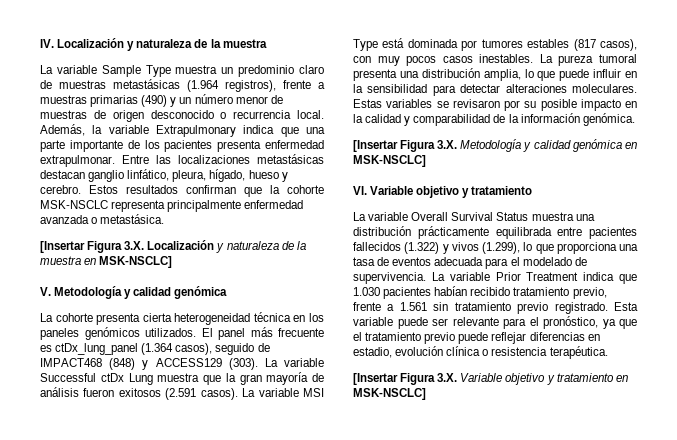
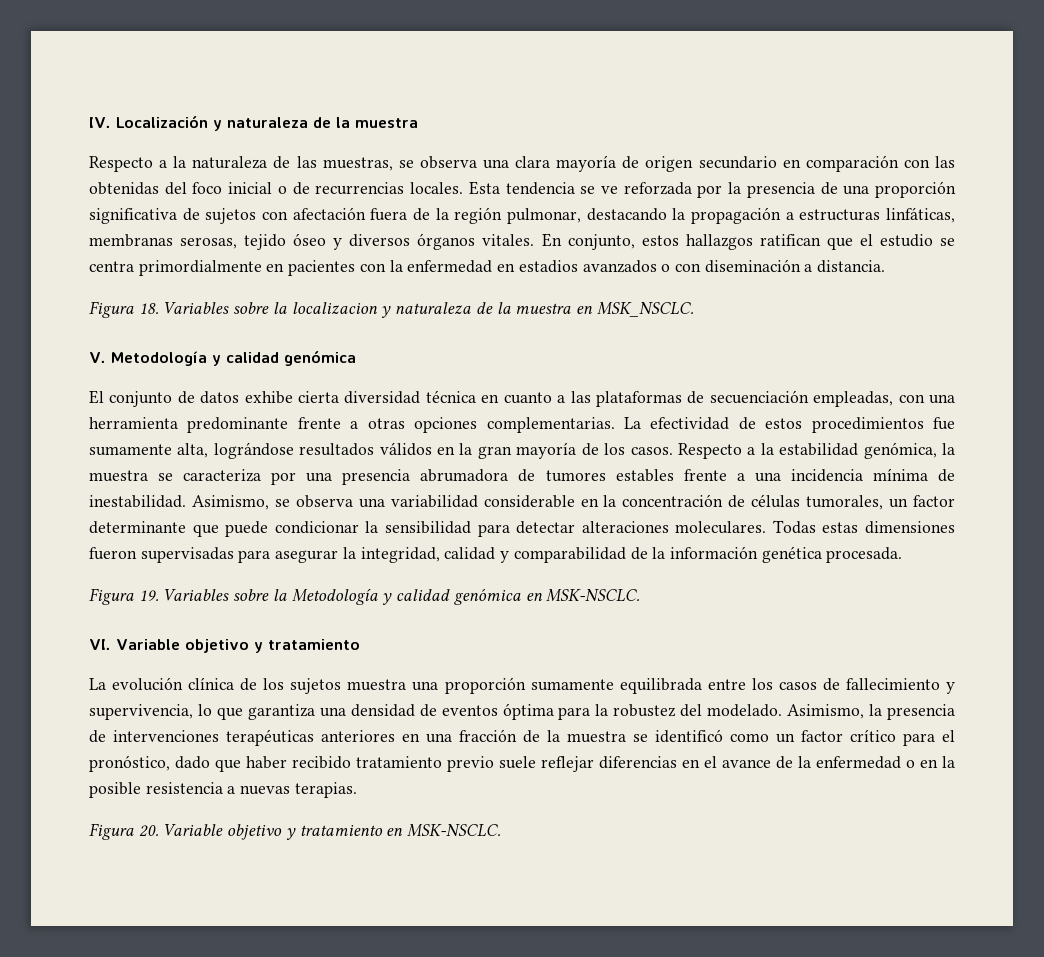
- La variable Sample Type muestra un predominio claro de muestras metastásicas (1.964 registros), frente a muestras primarias (490) y un número menor de muestras de origen desconocido o recurrencia local. Además, la variable Extrapulmonary indica que una parte importante de los pacientes presenta enfermedad extrapulmonar. Entre las localizaciones metastásicas destacan ganglio linfático, pleura, hígado, hueso y cerebro. Estos resultados confirman que la cohorte MSK-NSCLC representa principalmente enfermedad avanzada o metastásica.
- [Insertar Figura 3.X. Localización y naturaleza de la muestra en MSK-NSCLC]
+ Respecto a la naturaleza de las muestras, se observa una clara mayoría de origen secundario en comparación con las obtenidas del foco inicial o de recurrencias locales. Esta tendencia se ve reforzada por la presencia de una proporción significativa de sujetos con afectación fuera de la región pulmonar, destacando la propagación a estructuras linfáticas, membranas serosas, tejido óseo y diversos órganos vitales. En conjunto, estos hallazgos ratifican que el estudio se centra primordialmente en pacientes con la enfermedad en estadios avanzados o con diseminación a distancia.
+ Figura 18. Variables sobre la localizacion y naturaleza de la muestra en MSK_NSCLC.
- La cohorte presenta cierta heterogeneidad técnica en los paneles genómicos utilizados. El panel más frecuente es ctDx_lung_panel (1.364 casos), seguido de IMPACT468 (848) y ACCESS129 (303). La variable Successful ctDx Lung muestra que la gran mayoría de análisis fueron exitosos (2.591 casos). La variable MSI Type está dominada por tumores estables (817 casos), con muy pocos casos inestables. La pureza tumoral presenta una distribución amplia, lo que puede influir en la sensibilidad para detectar alteraciones moleculares.
+ El conjunto de datos exhibe cierta diversidad técnica en cuanto a las plataformas de secuenciación empleadas, con una herramienta predominante frente a otras opciones complementarias. La efectividad de estos procedimientos fue sumamente alta, lográndose resultados válidos en la gran mayoría de los casos. Respecto a la estabilidad genómica, la muestra se caracteriza por una presencia abrumadora de tumores estables frente a una incidencia mínima de inestabilidad. Asimismo, se observa una variabilidad considerable en la concentración de células tumorales, un factor determinante que puede condicionar la sensibilidad para detectar alteraciones moleculares.
- Estas variables se revisaron por su posible impacto en la calidad y comparabilidad de la información genómica.
- [Insertar Figura 3.X. Metodología y calidad genómica en MSK-NSCLC]
+ Todas estas dimensiones fueron supervisadas para asegurar la integridad, calidad y comparabilidad de la información genética procesada.
+ Figura 19. Variables sobre la Metodología y calidad genómica en MSK-NSCLC.
- La variable Overall Survival Status muestra una distribución prácticamente equilibrada entre pacientes fallecidos (1.322) y vivos (1.299), lo que proporciona una tasa de eventos adecuada para el modelado de supervivencia. La variable Prior Treatment indica que 1.030 pacientes habían recibido tratamiento previo, frente a 1.561 sin tratamiento previo registrado. Esta variable puede ser relevante para el pronóstico, ya que el tratamiento previo puede reflejar diferencias en estadio, evolución clínica o resistencia terapéutica.
- [Insertar Figura 3.X. Variable objetivo y tratamiento en MSK-NSCLC]
+ La evolución clínica de los sujetos muestra una proporción sumamente equilibrada entre los casos de fallecimiento y supervivencia, lo que garantiza una densidad de eventos óptima para la robustez del modelado. Asimismo, la presencia de intervenciones terapéuticas anteriores en una fracción de la muestra se identificó como un factor crítico para el pronóstico, dado que haber recibido tratamiento previo suele reflejar diferencias en el avance de la enfermedad o en la posible resistencia a nuevas terapias.
+ Figura 20. Variable objetivo y tratamiento en MSK-NSCLC.

